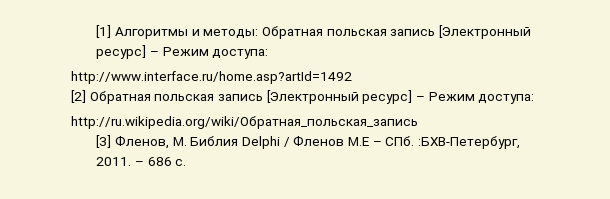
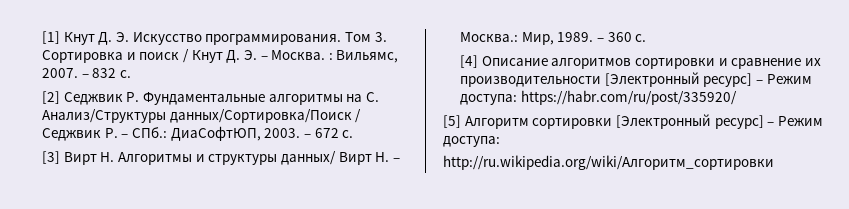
- [1] Алгоритмы и методы: Обратная польская запись [Электронный ресурс] – Режим доступа:
- http://www.interface.ru/home.asp?artId=1492
- [2] Обратная польская запись [Электронный ресурс] – Режим доступа:
- http://ru.wikipedia.org/wiki/Обратная_польская_запись
- [3] Фленов, М. Библия Delphi / Фленов М.Е – СПб. :БХВ-Петербург, 2011. – 686 с.
+ [1] Кнут Д. Э. Искусство программирования. Том 3. Сортировка и поиск / Кнут Д. Э. – Москва. : Вильямс, 2007. – 832 с.
+ [2] Седжвик Р. Фундаментальные алгоритмы на C. Анализ/Структуры данных/Сортировка/Поиск / Седжвик Р. – СПб.: ДиаСофтЮП, 2003. – 672 с.
+ [3] Вирт Н. Алгоритмы и структуры данных/ Вирт Н. – Москва.: Мир, 1989. – 360 с.
+ [4] Описание алгоритмов сортировки и сравнение их производительности [Электронный ресурс] – Режим доступа: https://habr.com/ru/post/335920/
+ [5] Алгоритм сортировки [Электронный ресурс] – Режим доступа:
+ http://ru.wikipedia.org/wiki/Алгоритм_сортировки

